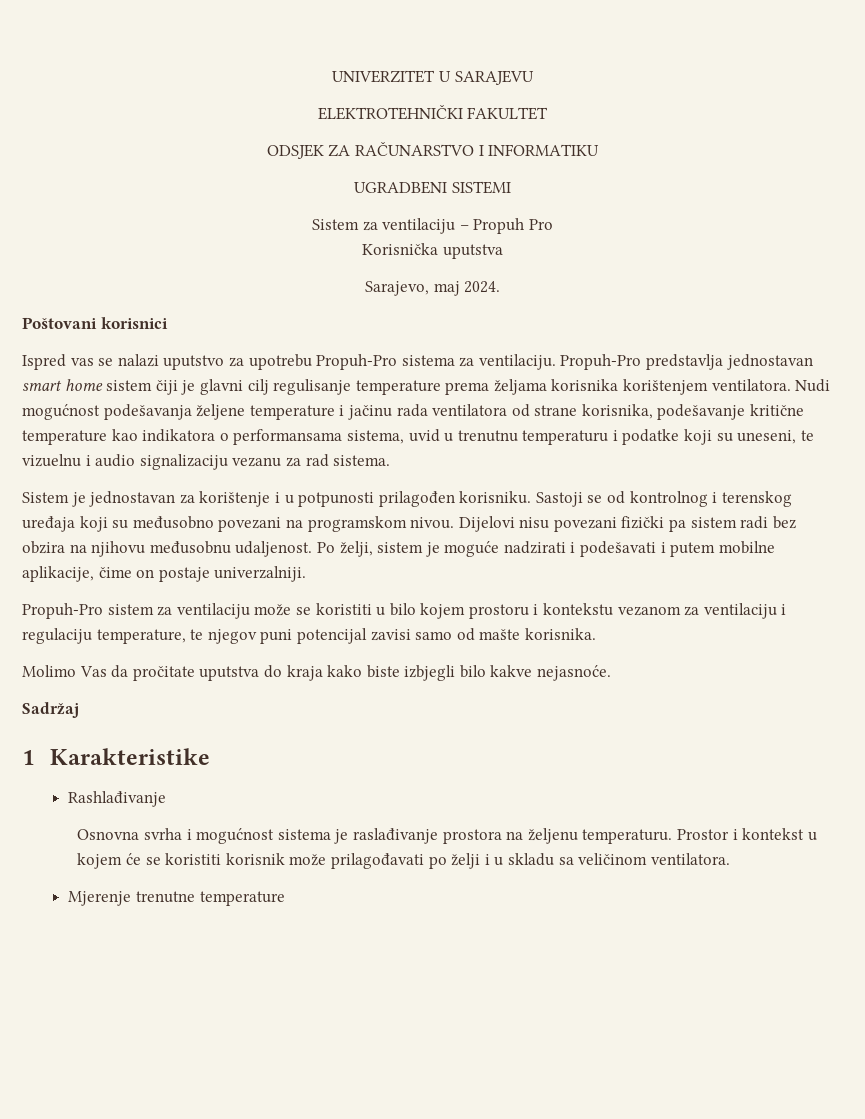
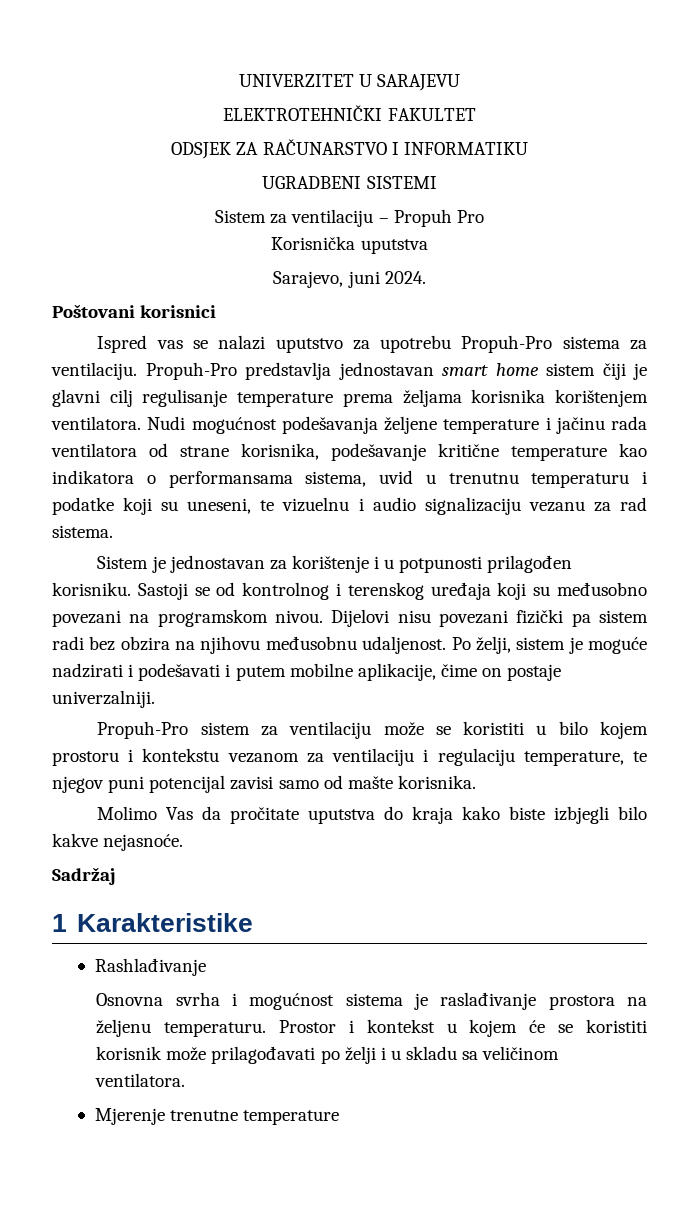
- Sarajevo, maj 2024.
+ Sarajevo, juni 2024.

